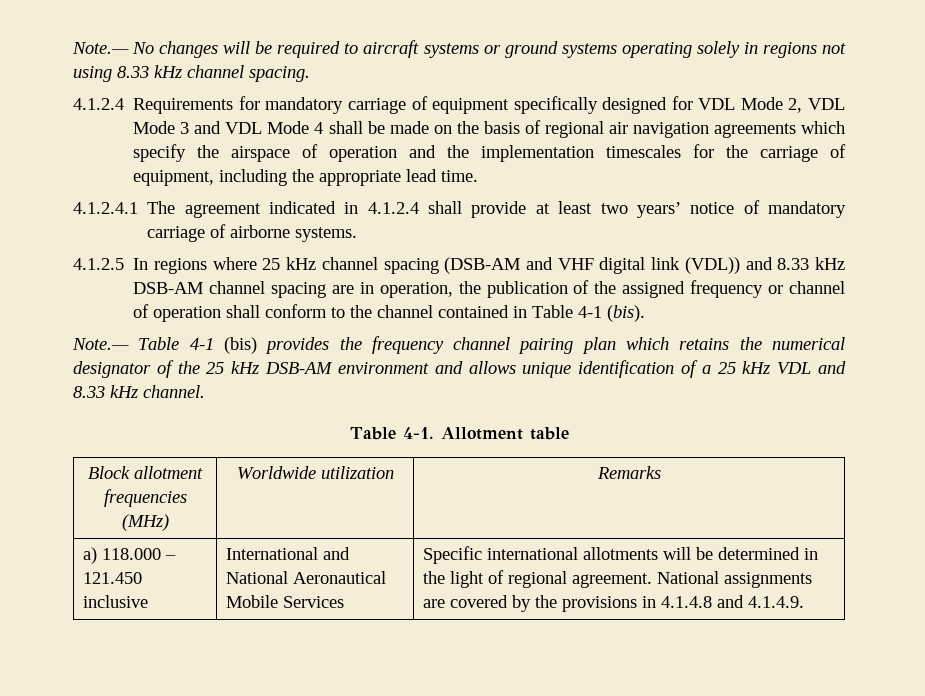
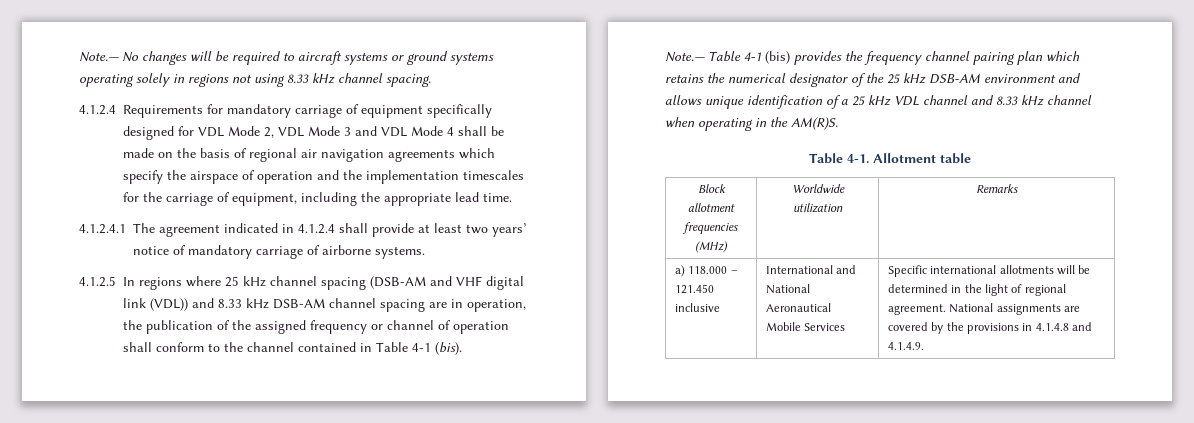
- Note.— Table 4-1 (bis) provides the frequency channel pairing plan which retains the numerical designator of the 25 kHz DSB-AM environment and allows unique identification of a 25 kHz VDL and 8.33 kHz channel.
+ Note.— Table 4-1 (bis) provides the frequency channel pairing plan which retains the numerical designator of the 25 kHz DSB-AM environment and allows unique identification of a 25 kHz VDL channel and 8.33 kHz channel when operating in the AM(R)S.

